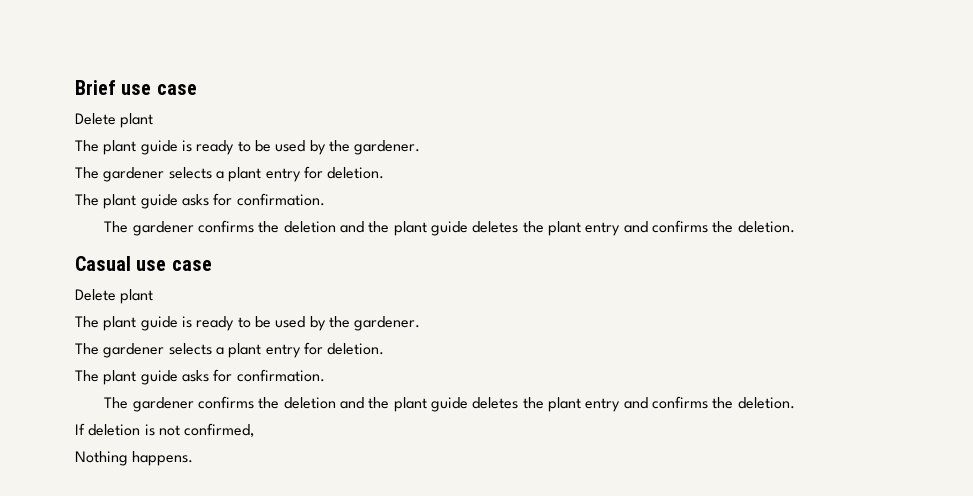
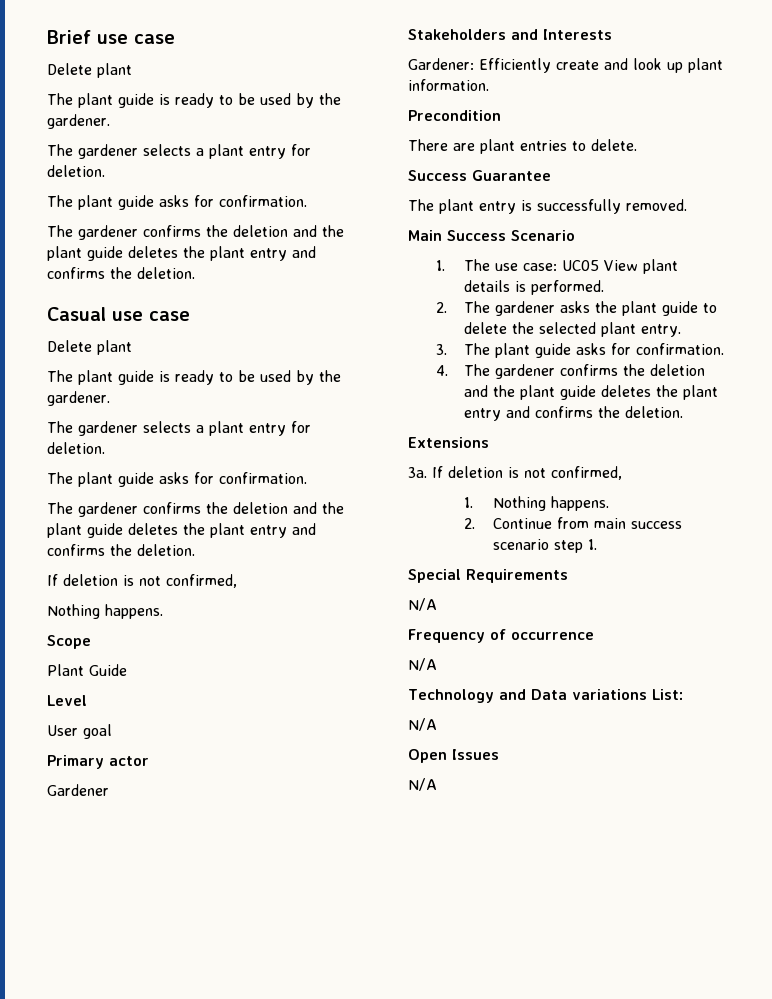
+ Scope
+ Plant Guide
+ Level
+ User goal
+ Primary actor
+ Gardener
+ Stakeholders and Interests
+ Gardener: Efficiently create and look up plant information.
+ Precondition
+ There are plant entries to delete.
+ Success Guarantee
+ The plant entry is successfully removed.
+ Main Success Scenario
+ 1. The use case: UC05 View plant details is performed.
+ 2. The gardener asks the plant guide to delete the selected plant entry.
+ 3. The plant guide asks for confirmation.
+ 4. The gardener confirms the deletion and the plant guide deletes the plant entry and confirms the deletion.
+ Extensions
+ 3a. If deletion is not confirmed,
+ 1. Nothing happens.
+ 2. Continue from main success scenario step 1.
+ Special Requirements
+ N/A
+ Frequency of occurrence
+ N/A
+ Technology and Data variations List:
+ N/A
+ Open Issues
+ N/A

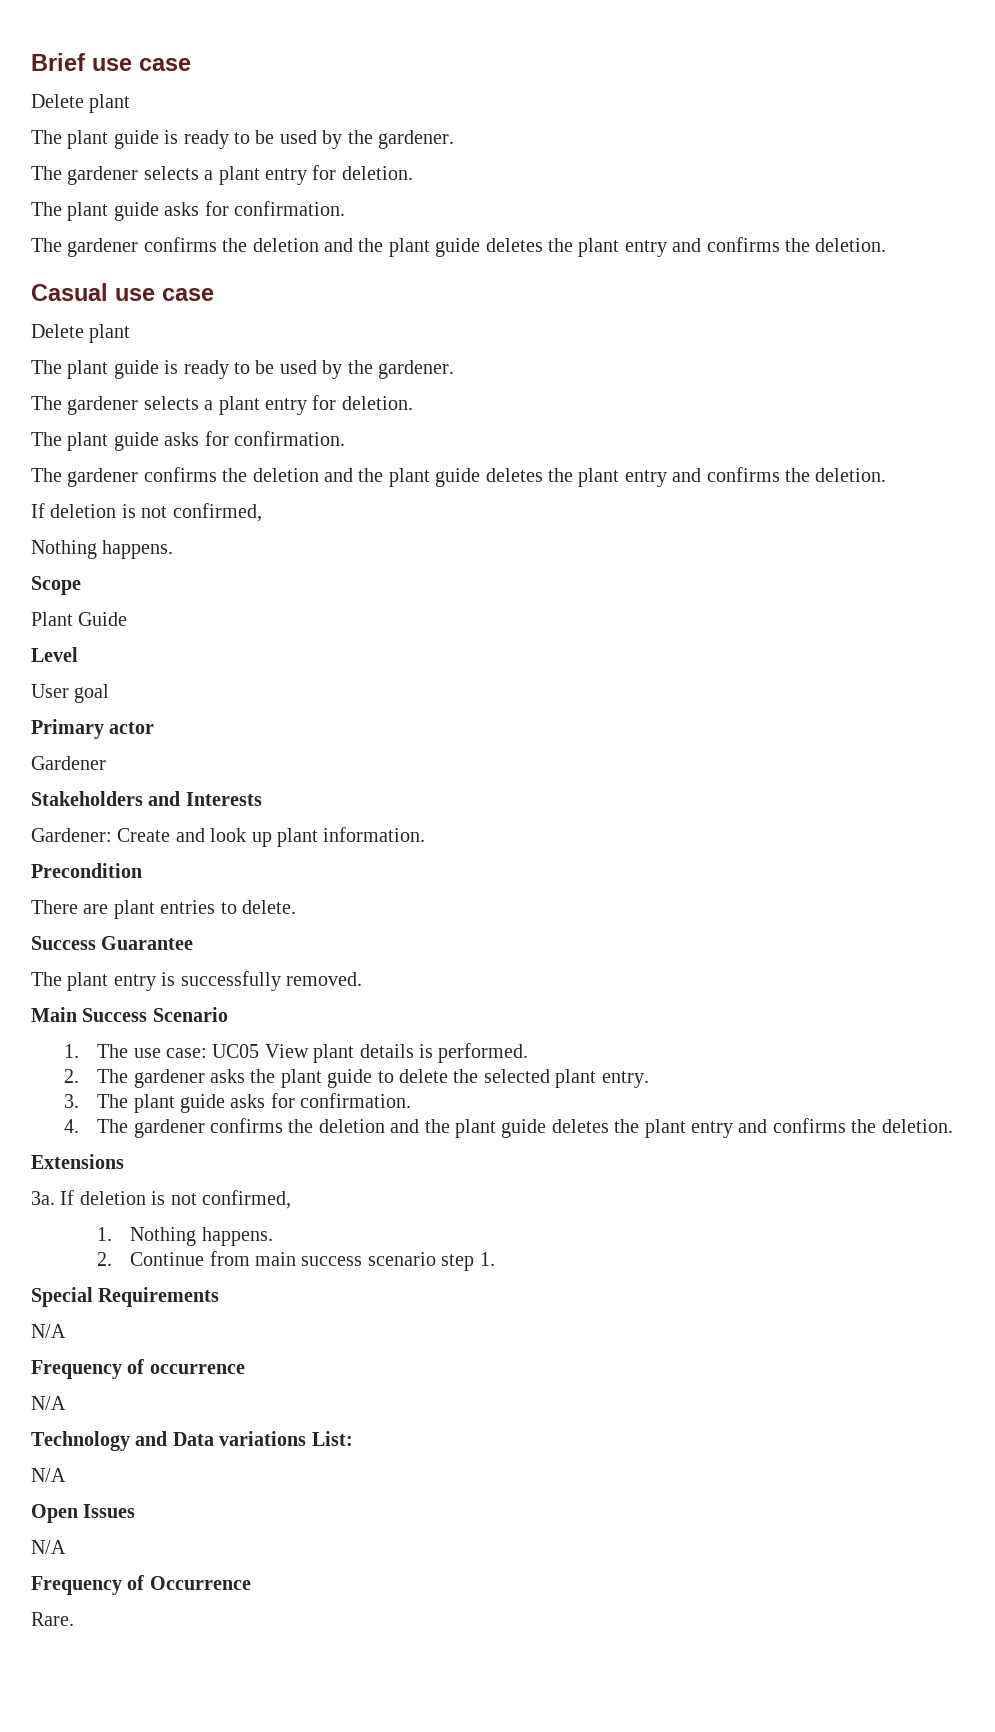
- Gardener: Efficiently create and look up plant information.
+ Gardener: Create and look up plant information.
+ Frequency of Occurrence
+ Rare.

